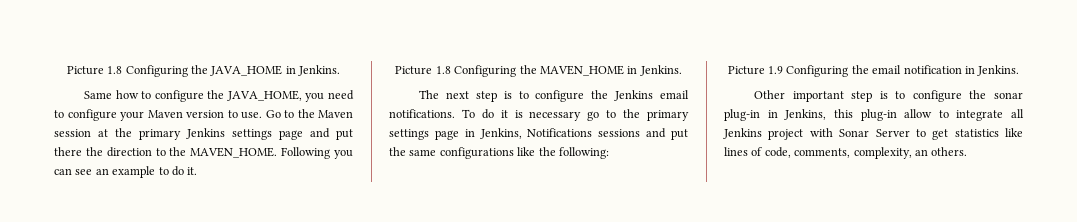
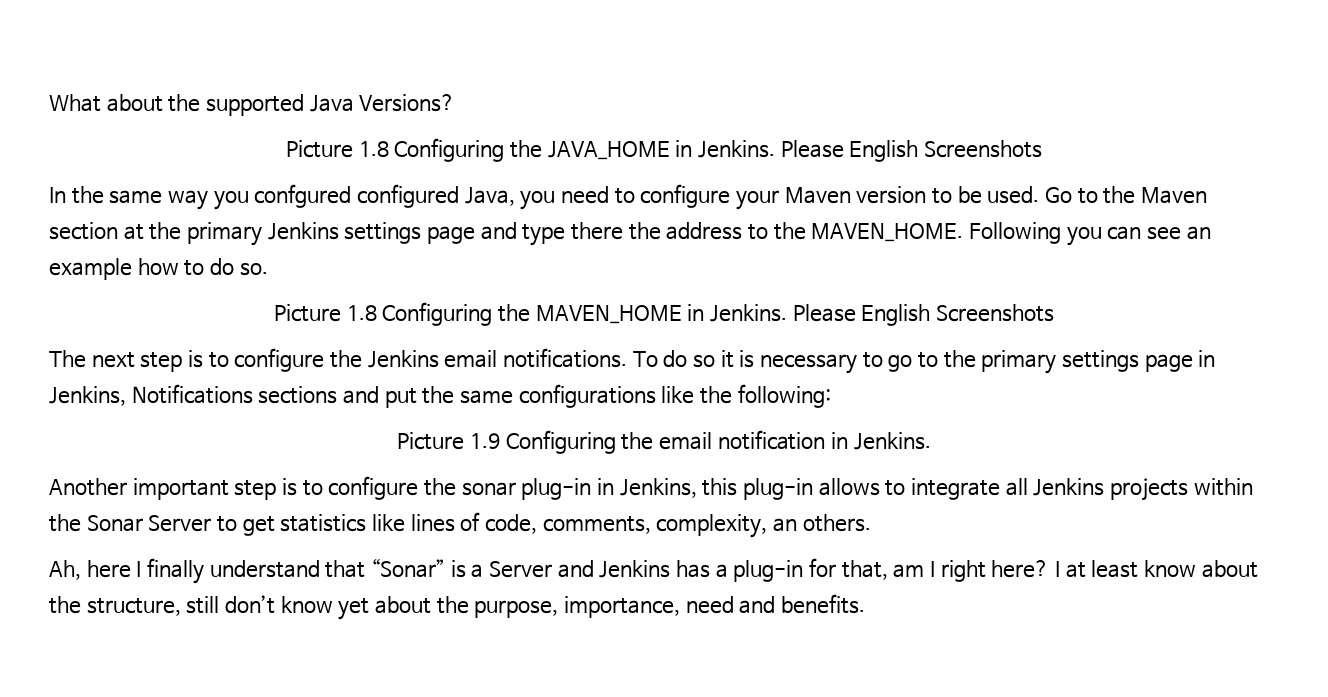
+ What about the supported Java Versions?
- Picture 1.8 Configuring the JAVA_HOME in Jenkins.
- Same how to configure the JAVA_HOME, you need to configure your Maven version to use.
+ Picture 1.8 Configuring the JAVA_HOME in Jenkins. Please English Screenshots
+ In the same way you confgured configured Java, you need to configure your Maven version to be used.
- Go to the Maven session at the primary Jenkins settings page and put there the direction to the MAVEN_HOME.
+ Go to the Maven section at the primary Jenkins settings page and type there the address to the MAVEN_HOME.
- Following you can see an example to do it.
+ Following you can see an example how to do so.
- Picture 1.8 Configuring the MAVEN_HOME in Jenkins.
+ Picture 1.8 Configuring the MAVEN_HOME in Jenkins. Please English Screenshots
- To do it is necessary go to the primary settings page in Jenkins, Notifications sessions and put the same configurations like the following:
+ To do so it is necessary to go to the primary settings page in Jenkins, Notifications sections and put the same configurations like the following:
- Other important step is to configure the sonar plug-in in Jenkins, this plug-in allow to integrate all Jenkins project with Sonar Server to get statistics like lines of code, comments, complexity, an others.
+ Another important step is to configure the sonar plug-in in Jenkins, this plug-in allows to integrate all Jenkins projects within the Sonar Server to get statistics like lines of code, comments, complexity, an others.
+ Ah, here I finally understand that “Sonar” is a Server and Jenkins has a plug-in for that, am I right here? I at least know about the structure, still don’t know yet about the purpose, importance, need and benefits.

